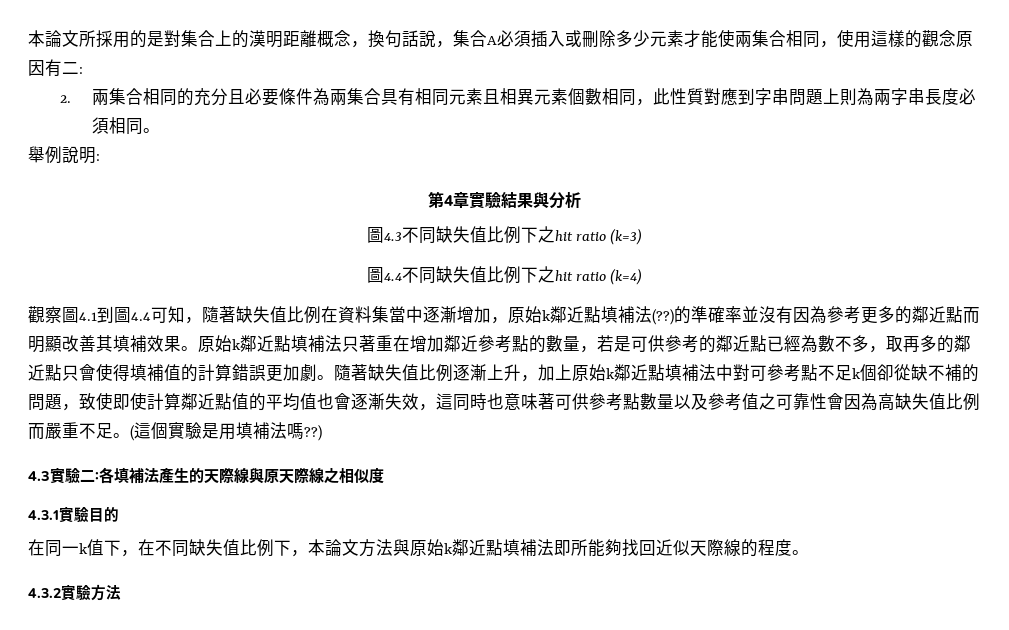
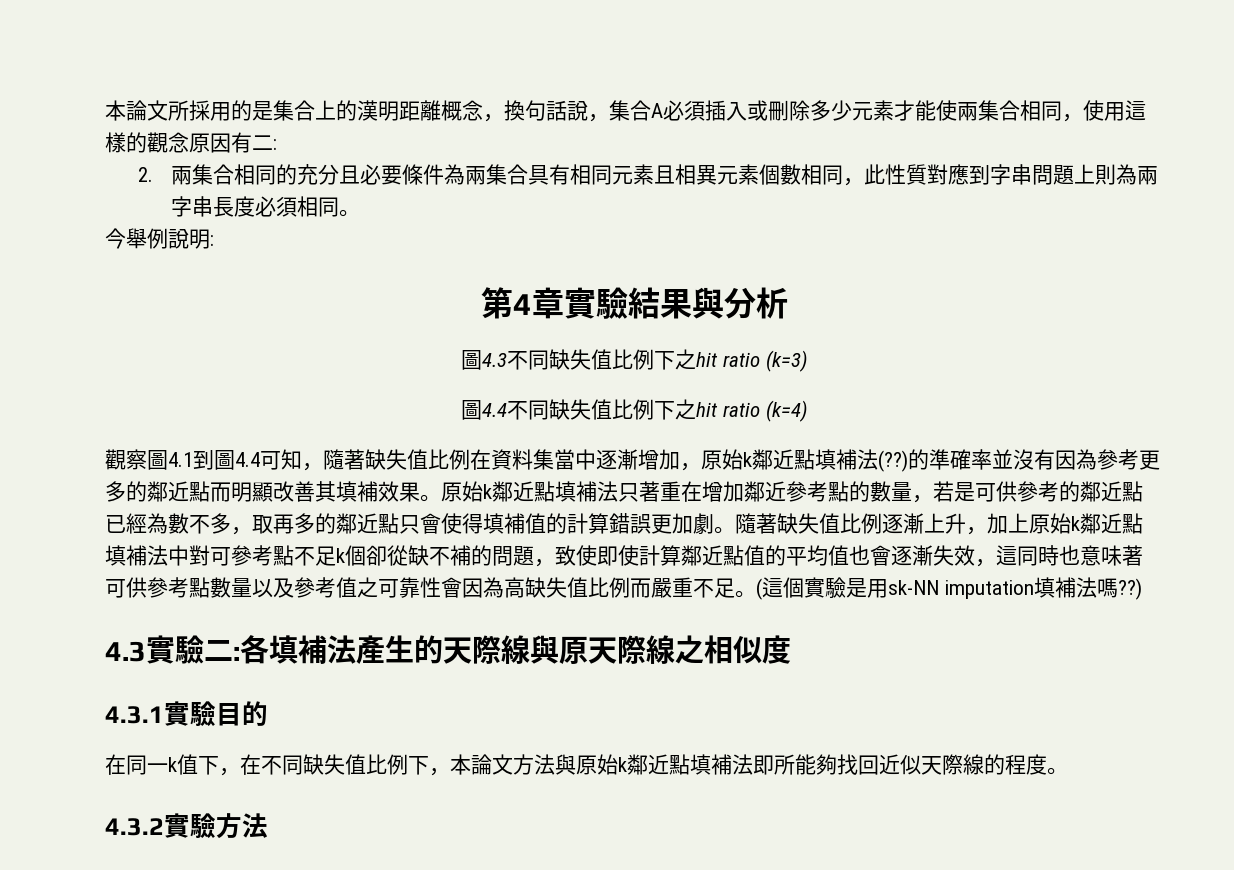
- 本論文所採用的是對集合上的漢明距離概念，換句話說，集合A必須插入或刪除多少元素才能使兩集合相同，使用這樣的觀念原因有二:
+ 本論文所採用的是集合上的漢明距離概念，換句話說，集合A必須插入或刪除多少元素才能使兩集合相同，使用這樣的觀念原因有二:
- 舉例說明:
+ 今舉例說明:
- (這個實驗是用填補法嗎??)
+ (這個實驗是用sk-NN imputation填補法嗎??)

